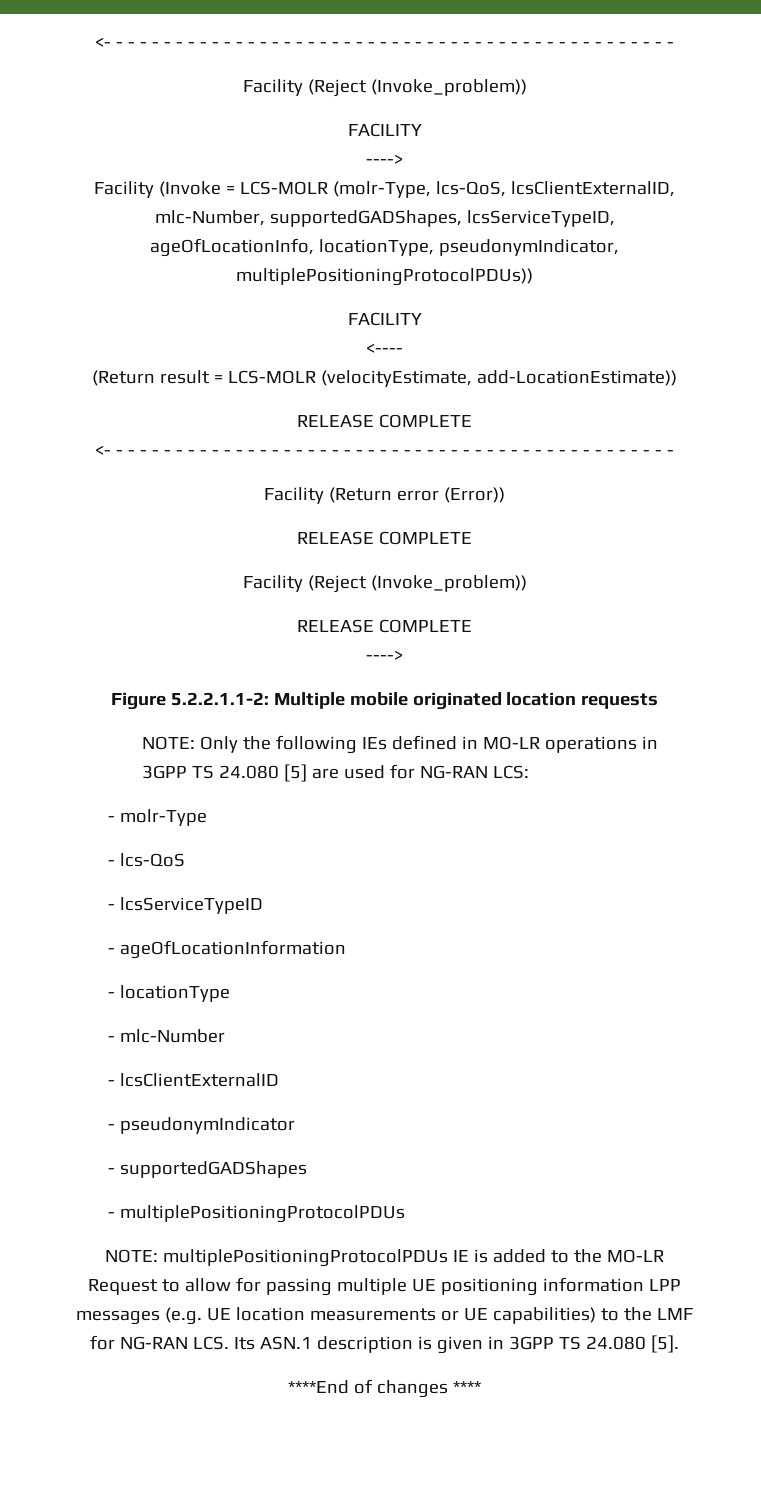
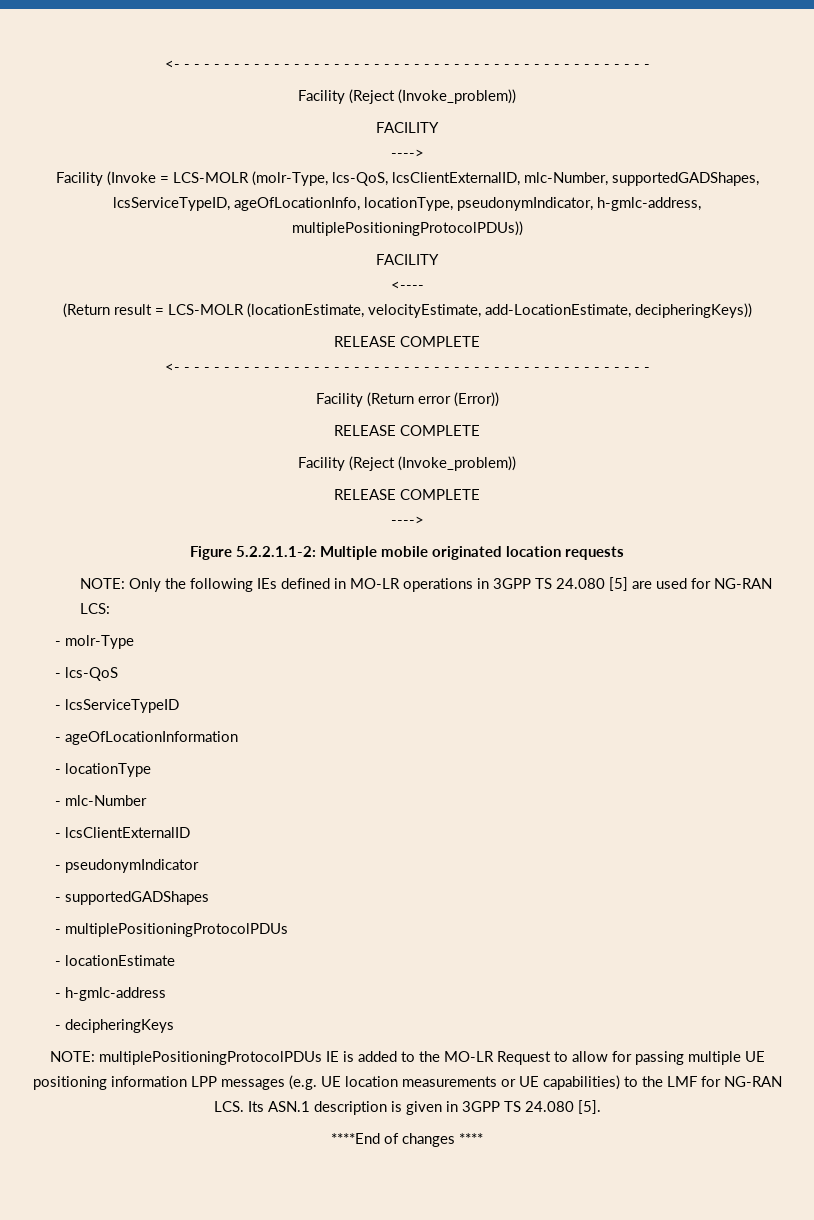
- Facility (Invoke = LCS-MOLR (molr-Type, lcs-QoS, lcsClientExternalID, mlc-Number, supportedGADShapes, lcsServiceTypeID, ageOfLocationInfo, locationType, pseudonymIndicator, multiplePositioningProtocolPDUs))
+ Facility (Invoke = LCS-MOLR (molr-Type, lcs-QoS, lcsClientExternalID, mlc-Number, supportedGADShapes, lcsServiceTypeID, ageOfLocationInfo, locationType, pseudonymIndicator, h-gmlc-address, multiplePositioningProtocolPDUs))
- (Return result = LCS-MOLR (velocityEstimate, add-LocationEstimate))
+ (Return result = LCS-MOLR (locationEstimate, velocityEstimate, add-LocationEstimate, decipheringKeys))
+ - locationEstimate
+ - h-gmlc-address
+ - decipheringKeys

